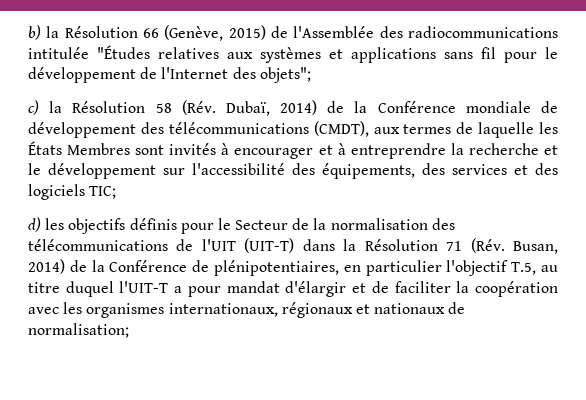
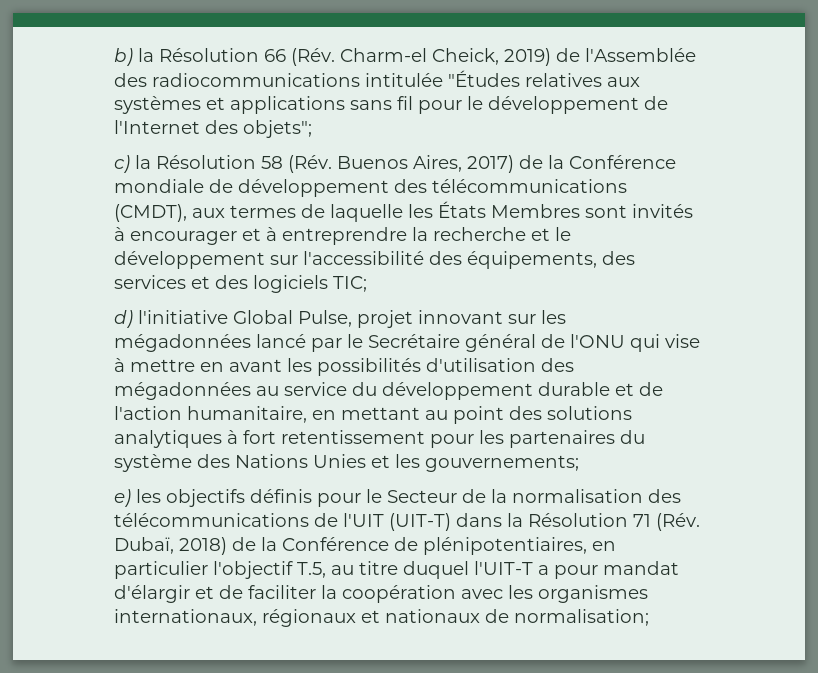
- b) la Résolution 66 (Genève, 2015) de l'Assemblée des radiocommunications intitulée "Études relatives aux systèmes et applications sans fil pour le développement de l'Internet des objets";
+ b) la Résolution 66 (Rév. Charm-el Cheick, 2019) de l'Assemblée des radiocommunications intitulée "Études relatives aux systèmes et applications sans fil pour le développement de l'Internet des objets";
- c) la Résolution 58 (Rév. Dubaï, 2014) de la Conférence mondiale de développement des télécommunications (CMDT), aux termes de laquelle les États Membres sont invités à encourager et à entreprendre la recherche et le développement sur l'accessibilité des équipements, des services et des logiciels TIC;
+ c) la Résolution 58 (Rév. Buenos Aires, 2017) de la Conférence mondiale de développement des télécommunications (CMDT), aux termes de laquelle les États Membres sont invités à encourager et à entreprendre la recherche et le développement sur l'accessibilité des équipements, des services et des logiciels TIC;
- d) les objectifs définis pour le Secteur de la normalisation des télécommunications de l'UIT (UIT-T) dans la Résolution 71 (Rév. Busan, 2014) de la Conférence de plénipotentiaires, en particulier l'objectif T.5, au titre duquel l'UIT-T a pour mandat d'élargir et de faciliter la coopération avec les organismes internationaux, régionaux et nationaux de normalisation;
+ d) l'initiative Global Pulse, projet innovant sur les mégadonnées lancé par le Secrétaire général de l'ONU qui vise à mettre en avant les possibilités d'utilisation des mégadonnées au service du développement durable et de l'action humanitaire, en mettant au point des solutions analytiques à fort retentissement pour les partenaires du système des Nations Unies et les gouvernements;
+ e) les objectifs définis pour le Secteur de la normalisation des télécommunications de l'UIT (UIT-T) dans la Résolution 71 (Rév. Dubaï, 2018) de la Conférence de plénipotentiaires, en particulier l'objectif T.5, au titre duquel l'UIT-T a pour mandat d'élargir et de faciliter la coopération avec les organismes internationaux, régionaux et nationaux de normalisation;

